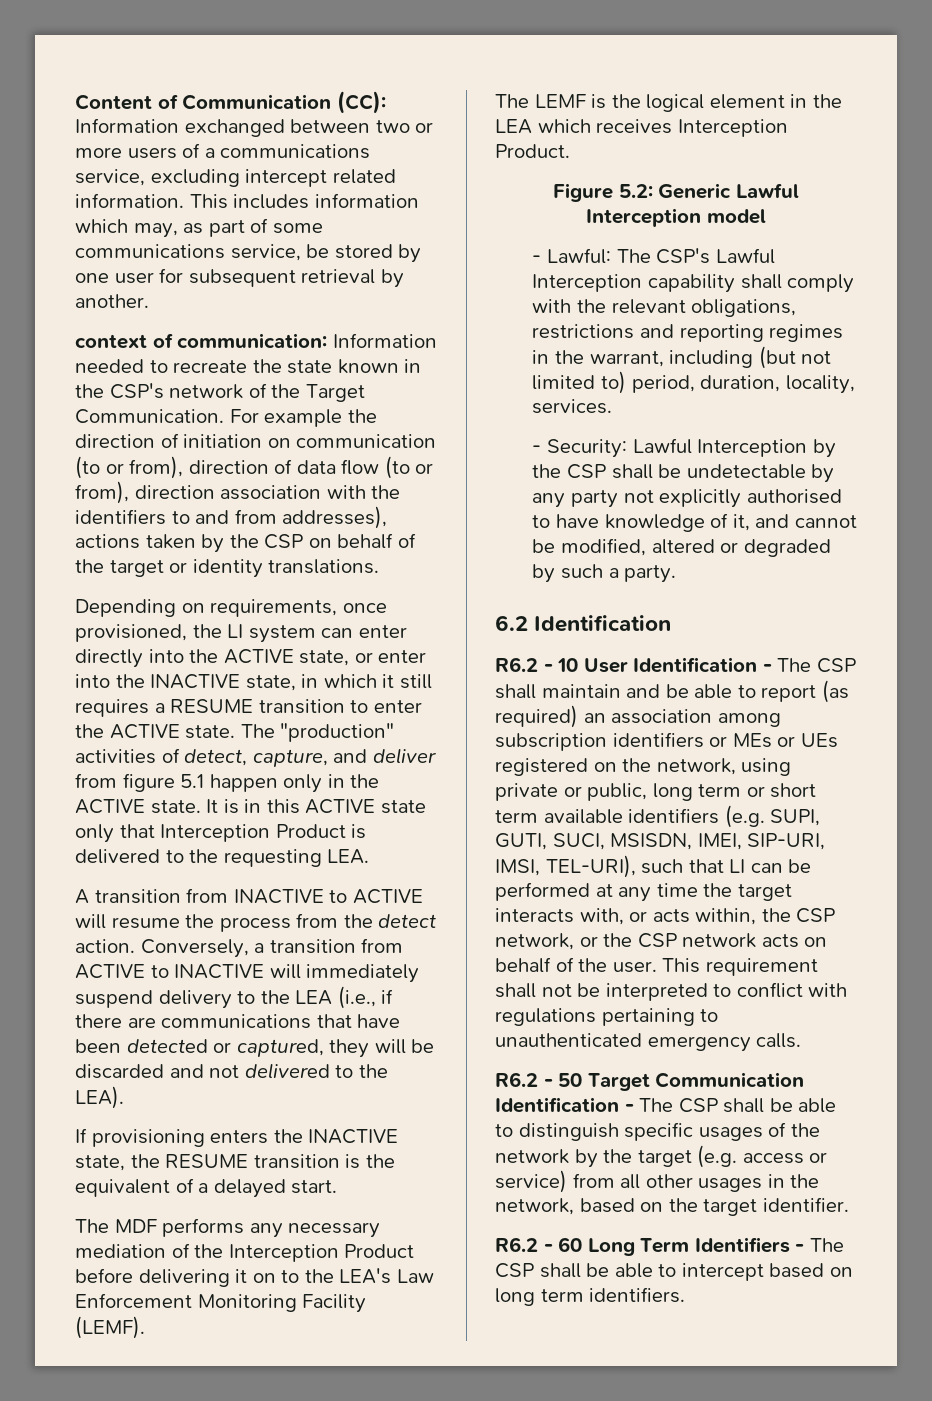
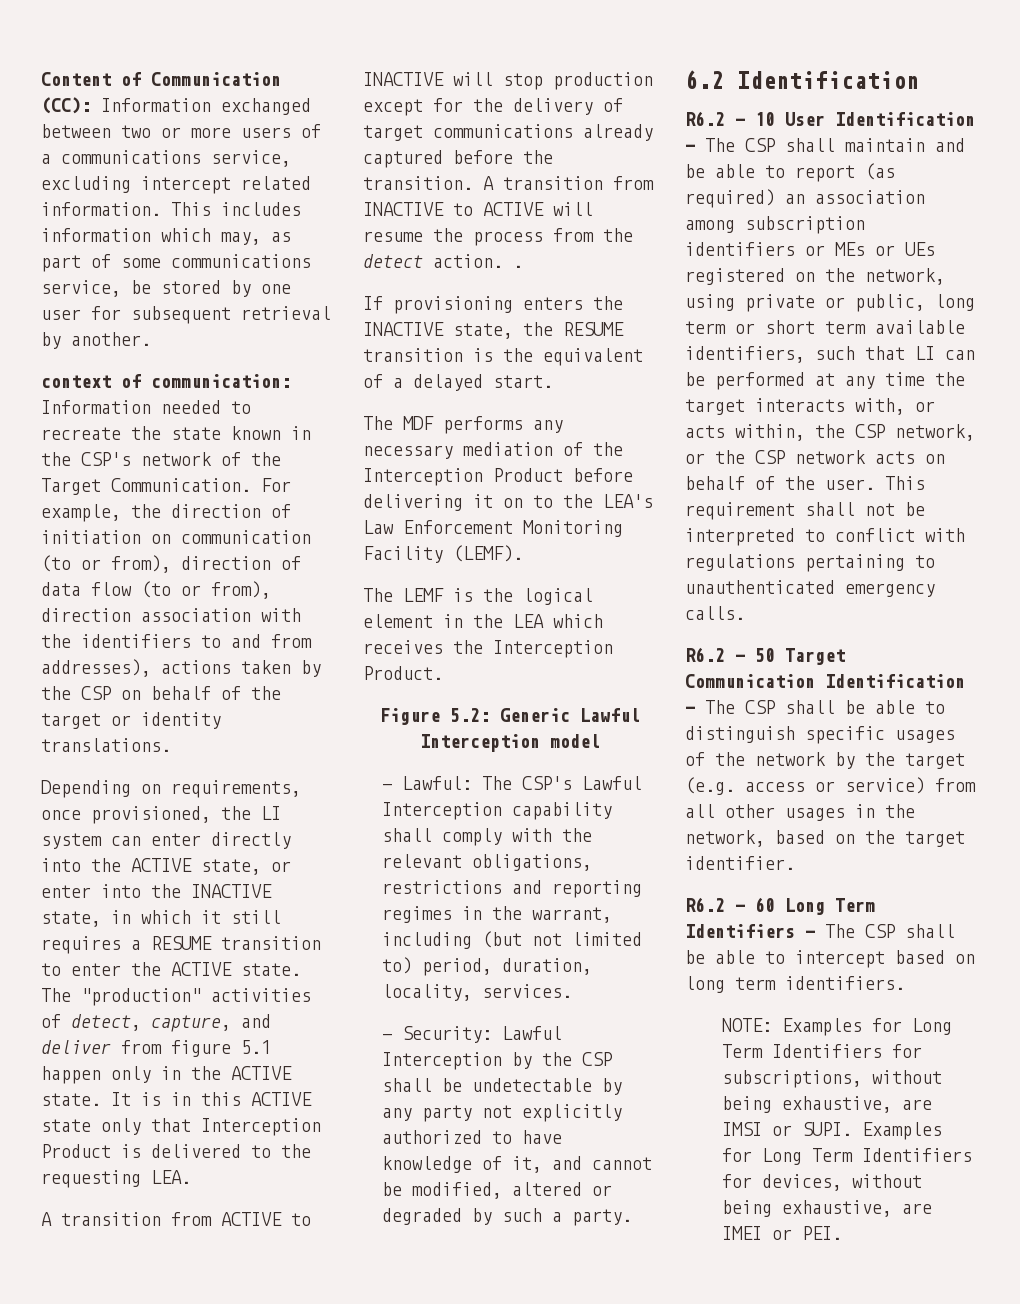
- For example the direction of initiation on communication (to or from), direction of data flow (to or from), direction association with the identifiers to and from addresses), actions taken by the CSP on behalf of the target or identity translations.
+ For example, the direction of initiation on communication (to or from), direction of data flow (to or from), direction association with the identifiers to and from addresses), actions taken by the CSP on behalf of the target or identity translations.
- A transition from INACTIVE to ACTIVE will resume the process from the detect action. Conversely, a transition from ACTIVE to INACTIVE will immediately suspend delivery to the LEA (i.e., if there are communications that have been detected or captured, they will be discarded and not delivered to the LEA).
+ A transition from ACTIVE to INACTIVE will stop production except for the delivery of target communications already captured before the transition. A transition from INACTIVE to ACTIVE will resume the process from the detect action. .
- The LEMF is the logical element in the LEA which receives Interception Product.
+ The LEMF is the logical element in the LEA which receives the Interception Product.
- - Security: Lawful Interception by the CSP shall be undetectable by any party not explicitly authorised to have knowledge of it, and cannot be modified, altered or degraded by such a party.
+ - Security: Lawful Interception by the CSP shall be undetectable by any party not explicitly authorized to have knowledge of it, and cannot be modified, altered or degraded by such a party.
- R6.2 - 10 User Identification - The CSP shall maintain and be able to report (as required) an association among subscription identifiers or MEs or UEs registered on the network, using private or public, long term or short term available identifiers (e.g. SUPI, GUTI, SUCI, MSISDN, IMEI, SIP-URI, IMSI, TEL-URI), such that LI can be performed at any time the target interacts with, or acts within, the CSP network, or the CSP network acts on behalf of the user.
+ R6.2 - 10 User Identification - The CSP shall maintain and be able to report (as required) an association among subscription identifiers or MEs or UEs registered on the network, using private or public, long term or short term available identifiers, such that LI can be performed at any time the target interacts with, or acts within, the CSP network, or the CSP network acts on behalf of the user.
+ NOTE: Examples for Long Term Identifiers for subscriptions, without being exhaustive, are IMSI or SUPI. Examples for Long Term Identifiers for devices, without being exhaustive, are IMEI or PEI.

